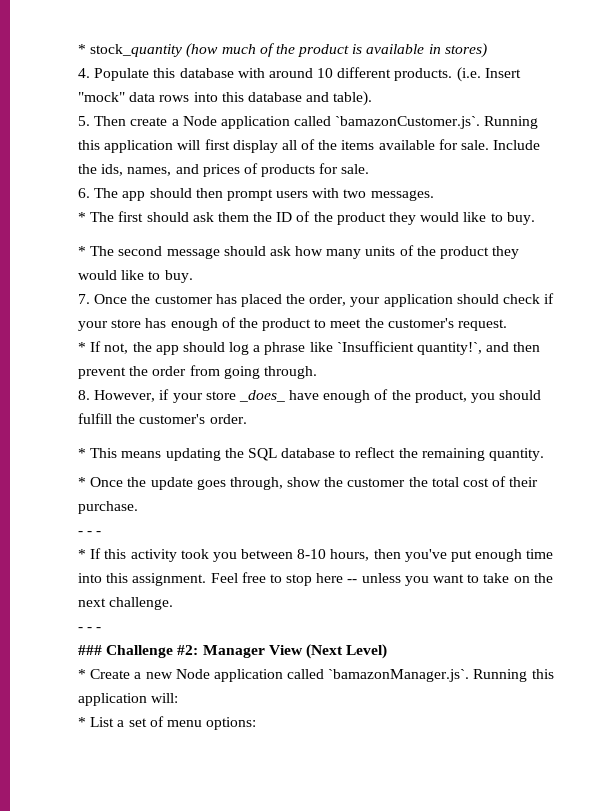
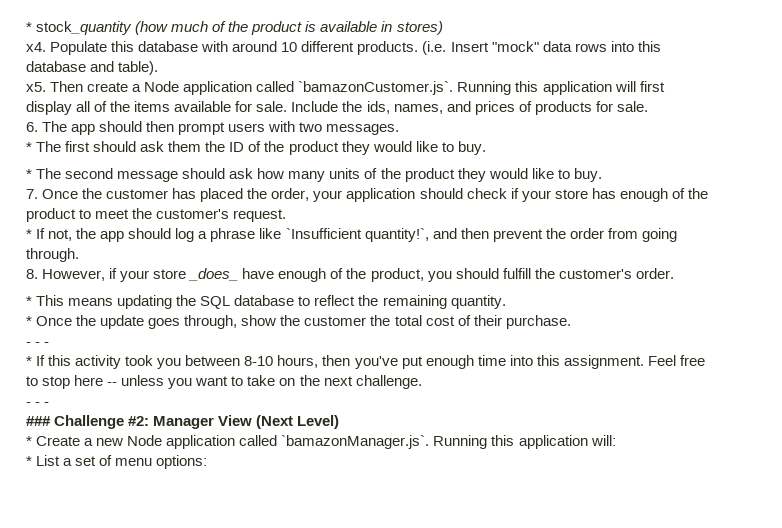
- 4. Populate this database with around 10 different products.
+ x4. Populate this database with around 10 different products.
- 5. Then create a Node application called `bamazonCustomer.js`. Running this application will first display all of the items available for sale.
+ x5. Then create a Node application called `bamazonCustomer.js`. Running this application will first display all of the items available for sale.

